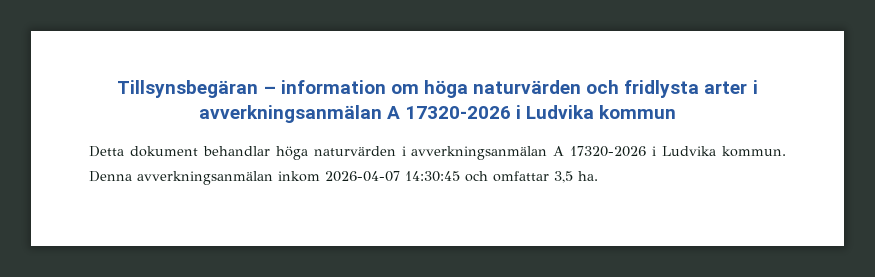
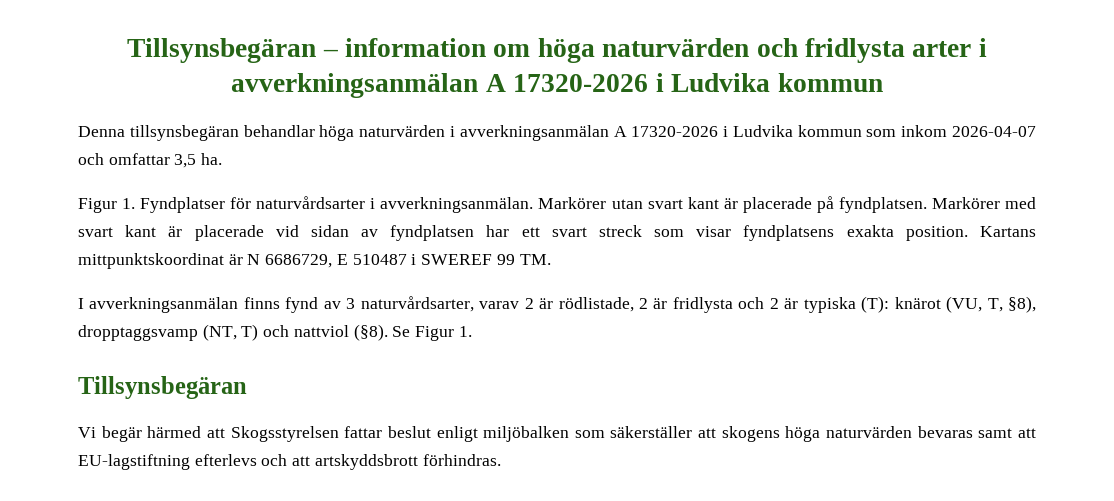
- Detta dokument behandlar höga naturvärden i avverkningsanmälan A 17320-2026 i Ludvika kommun. Denna avverkningsanmälan inkom 2026-04-07 14:30:45 och omfattar 3,5 ha.
+ Denna tillsynsbegäran behandlar höga naturvärden i avverkningsanmälan A 17320-2026 i Ludvika kommun som inkom 2026-04-07 och omfattar 3,5 ha.
+ Figur 1. Fyndplatser för naturvårdsarter i avverkningsanmälan. Markörer utan svart kant är placerade på fyndplatsen. Markörer med svart kant är placerade vid sidan av fyndplatsen har ett svart streck som visar fyndplatsens exakta position. Kartans mittpunktskoordinat är N 6686729, E 510487 i SWEREF 99 TM.
+ I avverkningsanmälan finns fynd av 3 naturvårdsarter, varav 2 är rödlistade, 2 är fridlysta och 2 är typiska (T): knärot (VU, T, §8), dropptaggsvamp (NT, T) och nattviol (§8). Se Figur 1.
+ Tillsynsbegäran
+ Vi begär härmed att Skogsstyrelsen fattar beslut enligt miljöbalken som säkerställer att skogens höga naturvärden bevaras samt att EU-lagstiftning efterlevs och att artskyddsbrott förhindras.

